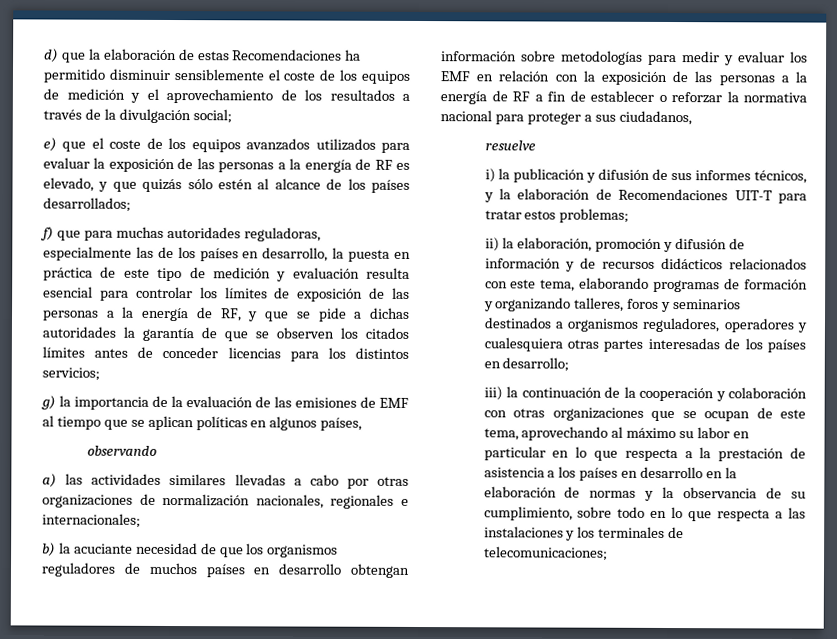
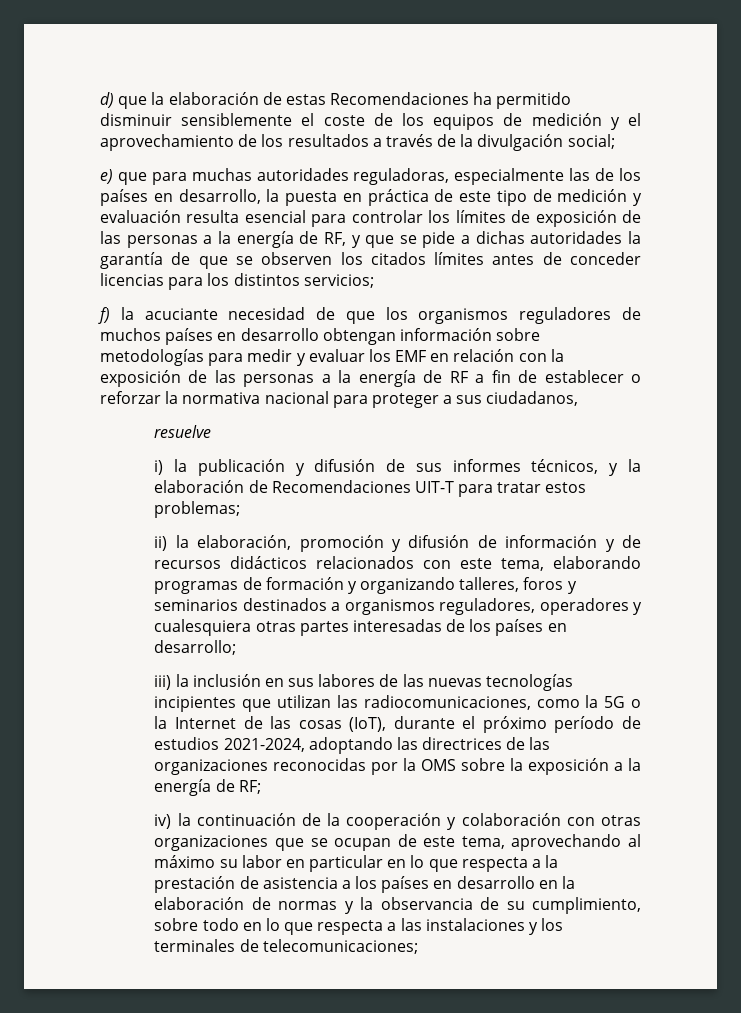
- e) que el coste de los equipos avanzados utilizados para evaluar la exposición de las personas a la energía de RF es elevado, y que quizás sólo estén al alcance de los países desarrollados;
- f) que para muchas autoridades reguladoras, especialmente las de los países en desarrollo, la puesta en práctica de este tipo de medición y evaluación resulta esencial para controlar los límites de exposición de las personas a la energía de RF, y que se pide a dichas autoridades la garantía de que se observen los citados límites antes de conceder licencias para los distintos servicios;
+ e) que para muchas autoridades reguladoras, especialmente las de los países en desarrollo, la puesta en práctica de este tipo de medición y evaluación resulta esencial para controlar los límites de exposición de las personas a la energía de RF, y que se pide a dichas autoridades la garantía de que se observen los citados límites antes de conceder licencias para los distintos servicios;
- g) la importancia de la evaluación de las emisiones de EMF al tiempo que se aplican políticas en algunos países,
- observando
- a) las actividades similares llevadas a cabo por otras organizaciones de normalización nacionales, regionales e internacionales;
- b) la acuciante necesidad de que los organismos reguladores de muchos países en desarrollo obtengan información sobre metodologías para medir y evaluar los EMF en relación con la exposición de las personas a la energía de RF a fin de establecer o reforzar la normativa nacional para proteger a sus ciudadanos,
+ f) la acuciante necesidad de que los organismos reguladores de muchos países en desarrollo obtengan información sobre metodologías para medir y evaluar los EMF en relación con la exposición de las personas a la energía de RF a fin de establecer o reforzar la normativa nacional para proteger a sus ciudadanos,
- iii) la continuación de la cooperación y colaboración con otras organizaciones que se ocupan de este tema, aprovechando al máximo su labor en particular en lo que respecta a la prestación de asistencia a los países en desarrollo en la elaboración de normas y la observancia de su cumplimiento, sobre todo en lo que respecta a las instalaciones y los terminales de telecomunicaciones;
+ iii) la inclusión en sus labores de las nuevas tecnologías incipientes que utilizan las radiocomunicaciones, como la 5G o la Internet de las cosas (IoT), durante el próximo período de estudios 2021-2024, adoptando las directrices de las organizaciones reconocidas por la OMS sobre la exposición a la energía de RF;
+ iv) la continuación de la cooperación y colaboración con otras organizaciones que se ocupan de este tema, aprovechando al máximo su labor en particular en lo que respecta a la prestación de asistencia a los países en desarrollo en la elaboración de normas y la observancia de su cumplimiento, sobre todo en lo que respecta a las instalaciones y los terminales de telecomunicaciones;

